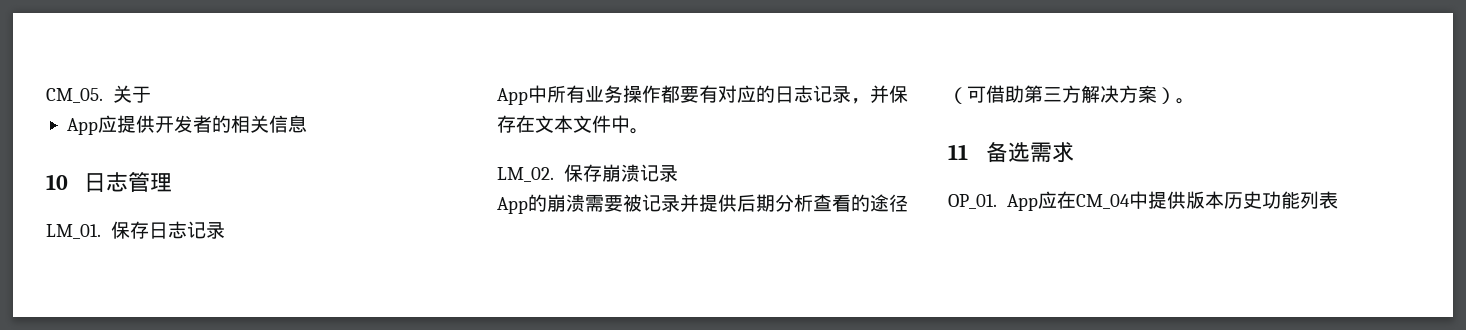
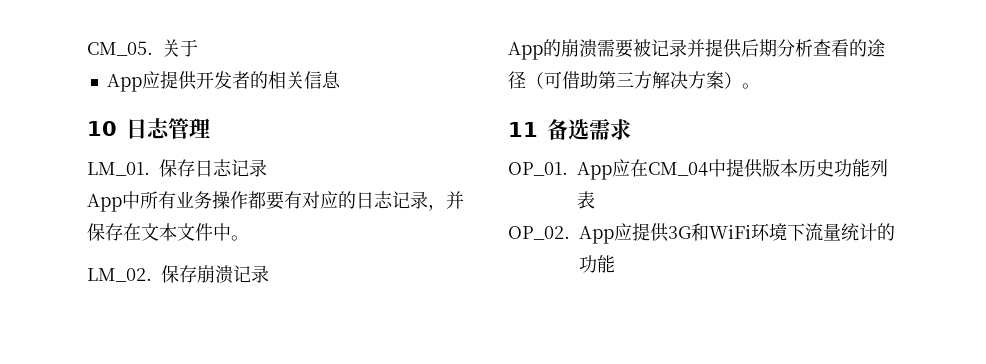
+ OP_02. App应提供3G和WiFi环境下流量统计的功能

